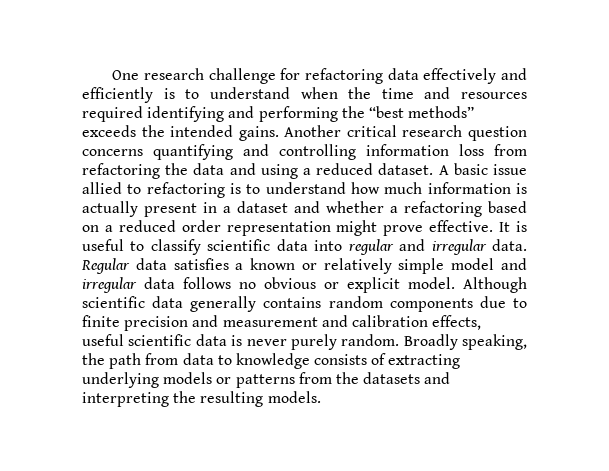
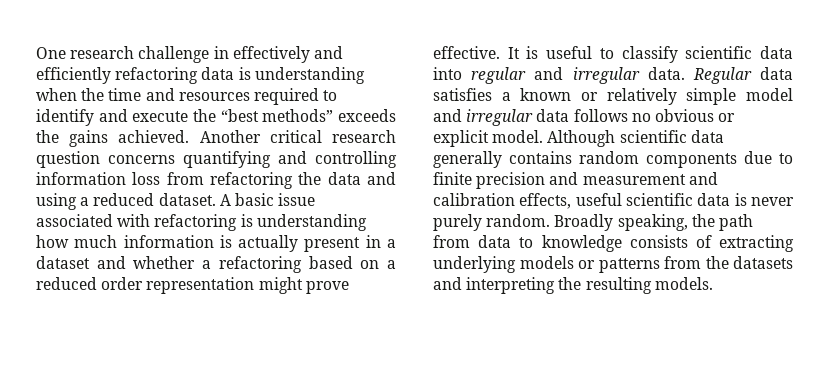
- One research challenge for refactoring data effectively and efficiently is to understand when the time and resources required identifying and performing the “best methods” exceeds the intended gains.
+ One research challenge in effectively and efficiently refactoring data is understanding when the time and resources required to identify and execute the “best methods” exceeds the gains achieved.
- A basic issue allied to refactoring is to understand how much information is actually present in a dataset and whether a refactoring based on a reduced order representation might prove effective.
+ A basic issue associated with refactoring is understanding how much information is actually present in a dataset and whether a refactoring based on a reduced order representation might prove effective.

